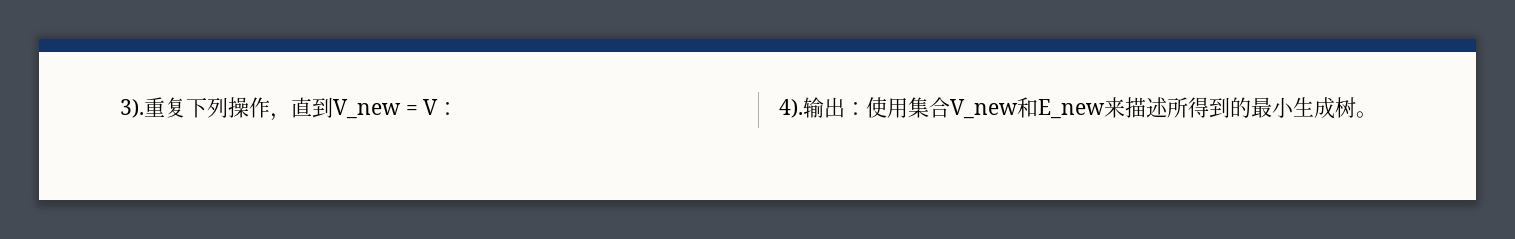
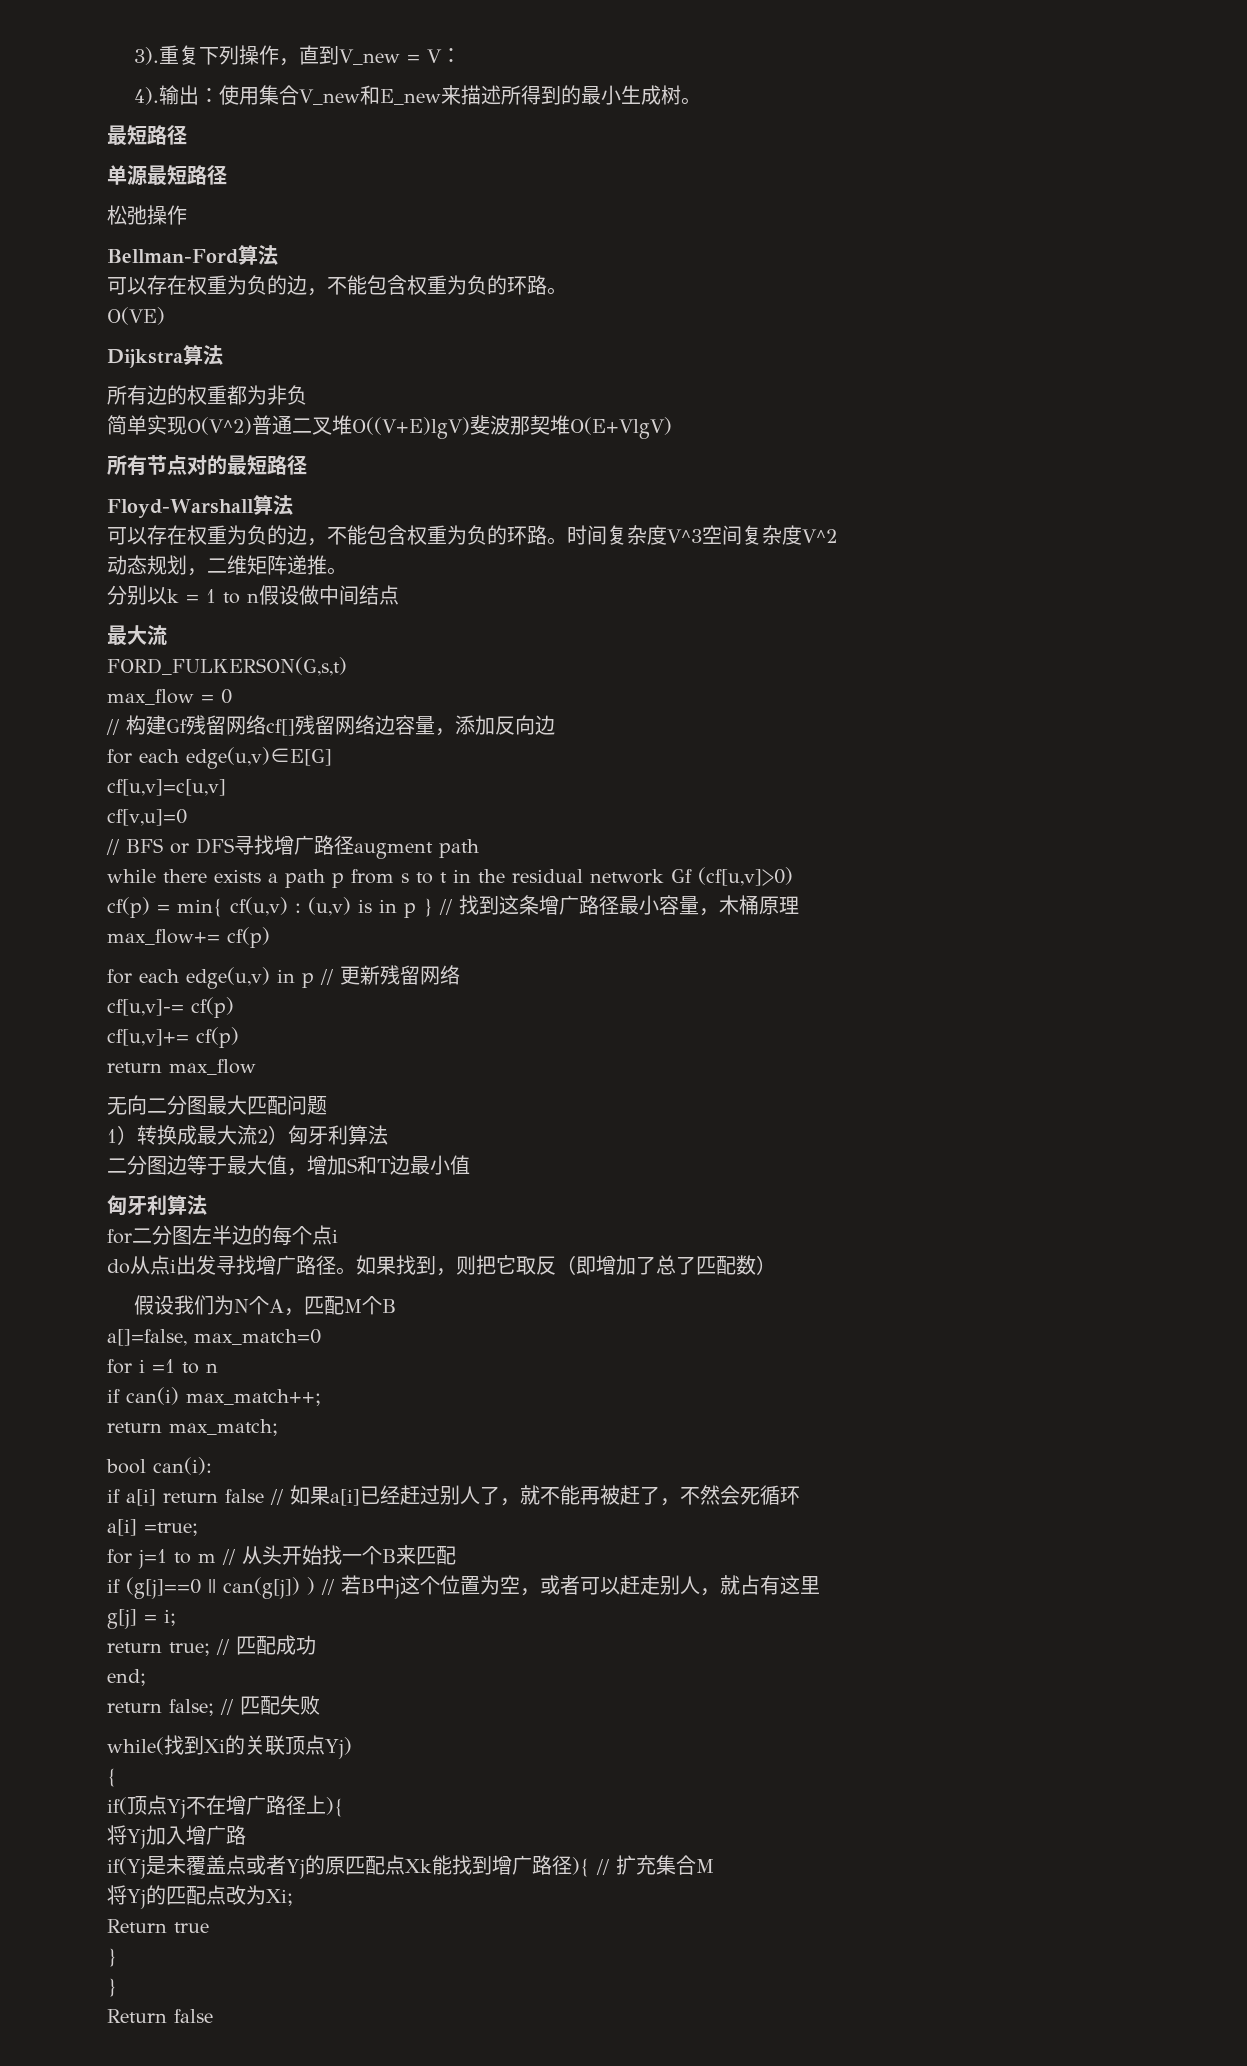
  输出：使用集合V_new和E_new来描述所得到的最小生成树。
+ 最短路径
+ 单源最短路径
+ 松弛操作
+ Bellman-Ford算法
+ 可以存在权重为负的边，不能包含权重为负的环路。
+ O(VE)
+ Dijkstra算法
+ 所有边的权重都为非负
+ 简单实现O(V^2)普通二叉堆O((V+E)lgV)斐波那契堆O(E+VlgV)
+ 所有节点对的最短路径
+ Floyd-Warshall算法
+ 可以存在权重为负的边，不能包含权重为负的环路。时间复杂度V^3空间复杂度V^2
+ 动态规划，二维矩阵递推。
+ 分别以k = 1 to n假设做中间结点
+ 最大流
+ FORD_FULKERSON(G,s,t)
+ max_flow = 0
+ // 构建Gf残留网络cf[]残留网络边容量，添加反向边
+ for each edge(u,v)∈E[G]
+ cf[u,v]=c[u,v]
+ cf[v,u]=0
+ // BFS or DFS寻找增广路径augment path
+ while there exists a path p from s to t in the residual network Gf (cf[u,v]>0)
+ cf(p) = min{ cf(u,v) : (u,v) is in p } // 找到这条增广路径最小容量，木桶原理
+ max_flow+= cf(p)
+ for each edge(u,v) in p // 更新残留网络
+ cf[u,v]-= cf(p)
+ cf[u,v]+= cf(p)
+ return max_flow
+ 无向二分图最大匹配问题
+ 1）转换成最大流2）匈牙利算法
+ 二分图边等于最大值，增加S和T边最小值
+ 匈牙利算法
+ for二分图左半边的每个点i
+ do从点i出发寻找增广路径。如果找到，则把它取反（即增加了总了匹配数）
+ 假设我们为N个A，匹配M个B
+ a[]=false, max_match=0
+ for i =1 to n
+ if can(i) max_match++;
+ return max_match;
+ bool can(i):
+ if a[i] return false // 如果a[i]已经赶过别人了，就不能再被赶了，不然会死循环
+ a[i] =true;
+ for j=1 to m // 从头开始找一个B来匹配
+ if (g[j]==0 || can(g[j]) ) // 若B中j这个位置为空，或者可以赶走别人，就占有这里
+ g[j] = i;
+ return true; // 匹配成功
+ end;
+ return false; // 匹配失败
+ while(找到Xi的关联顶点Yj)
+ {
+ if(顶点Yj不在增广路径上){
+ 将Yj加入增广路
+ if(Yj是未覆盖点或者Yj的原匹配点Xk能找到增广路径){ // 扩充集合M
+ 将Yj的匹配点改为Xi;
+ Return true
+ }
+ }
+ Return false

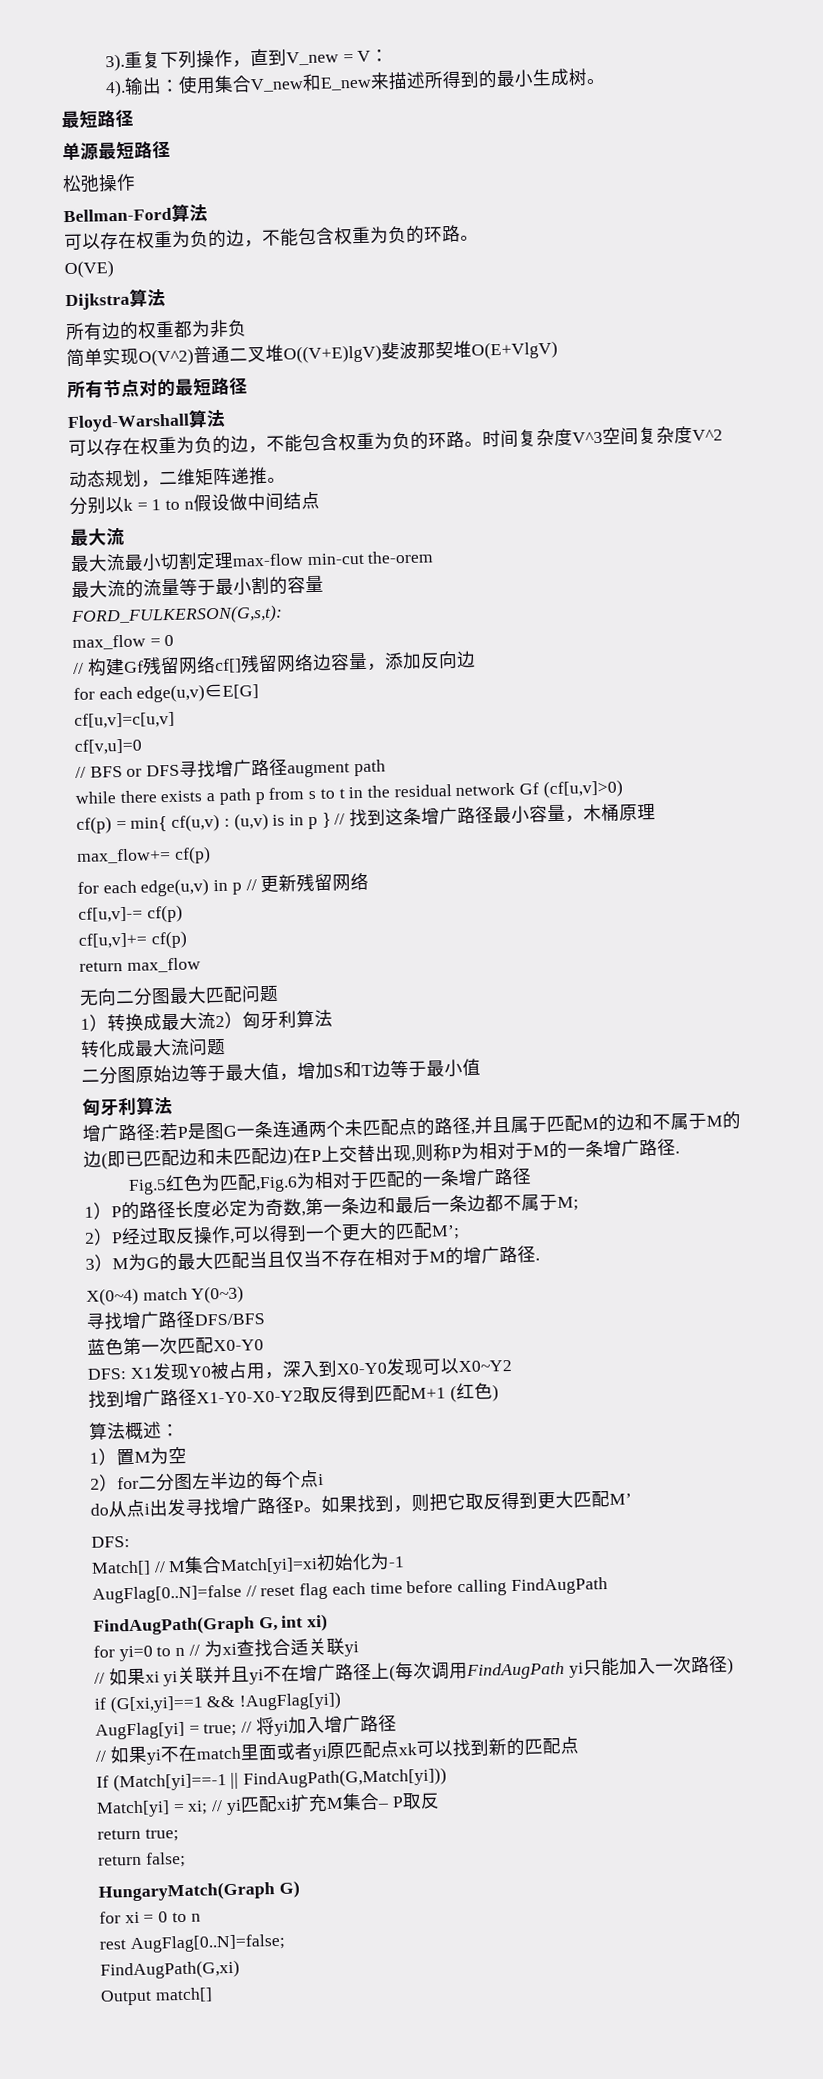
- FORD_FULKERSON(G,s,t)
+ 最大流最小切割定理max-flow min-cut the-orem
+ 最大流的流量等于最小割的容量
+ FORD_FULKERSON(G,s,t):
- 二分图边等于最大值，增加S和T边最小值
+ 转化成最大流问题
+ 二分图原始边等于最大值，增加S和T边等于最小值
- for二分图左半边的每个点i
+ 增广路径:若P是图G一条连通两个未匹配点的路径,并且属于匹配M的边和不属于M的边(即已匹配边和未匹配边)在P上交替出现,则称P为相对于M的一条增广路径.
+ Fig.5红色为匹配,Fig.6为相对于匹配的一条增广路径
+ 1）P的路径长度必定为奇数,第一条边和最后一条边都不属于M;
+ 2）P经过取反操作,可以得到一个更大的匹配M’;
+ 3）M为G的最大匹配当且仅当不存在相对于M的增广路径.
+ X(0~4) match Y(0~3)
+ 寻找增广路径DFS/BFS
+ 蓝色第一次匹配X0-Y0
+ DFS: X1发现Y0被占用，深入到X0-Y0发现可以X0~Y2
+ 找到增广路径X1-Y0-X0-Y2取反得到匹配M+1 (红色)
+ 算法概述：
+ 1）置M为空
+ 2）for二分图左半边的每个点i
- do从点i出发寻找增广路径。
+ do从点i出发寻找增广路径P。
- 如果找到，则把它取反（即增加了总了匹配数）
- 假设我们为N个A，匹配M个B
- a[]=false, max_match=0
- for i =1 to n
- if can(i) max_match++;
- return max_match;
- bool can(i):
- if a[i] return false // 如果a[i]已经赶过别人了，就不能再被赶了，不然会死循环
- a[i] =true;
- for j=1 to m // 从头开始找一个B来匹配
- if (g[j]==0 || can(g[j]) ) // 若B中j这个位置为空，或者可以赶走别人，就占有这里
- g[j] = i;
- return true; // 匹配成功
- end;
- return false; // 匹配失败
- while(找到Xi的关联顶点Yj)
- {
- if(顶点Yj不在增广路径上){
- 将Yj加入增广路
- if(Yj是未覆盖点或者Yj的原匹配点Xk能找到增广路径){ // 扩充集合M
- 将Yj的匹配点改为Xi;
- Return true
- }
- }
- Return false
+ 如果找到，则把它取反得到更大匹配M’
+ DFS:
+ Match[] // M集合Match[yi]=xi初始化为-1
+ AugFlag[0..N]=false // reset flag each time before calling FindAugPath
+ FindAugPath(Graph G, int xi)
+ for yi=0 to n // 为xi查找合适关联yi
+ // 如果xi yi关联并且yi不在增广路径上(每次调用FindAugPath yi只能加入一次路径)
+ if (G[xi,yi]==1 && !AugFlag[yi])
+ AugFlag[yi] = true; // 将yi加入增广路径
+ // 如果yi不在match里面或者yi原匹配点xk可以找到新的匹配点
+ If (Match[yi]==-1 || FindAugPath(G,Match[yi]))
+ Match[yi] = xi; // yi匹配xi扩充M集合– P取反
+ return true;
+ return false;
+ HungaryMatch(Graph G)
+ for xi = 0 to n
+ rest AugFlag[0..N]=false;
+ FindAugPath(G,xi)
+ Output match[]

